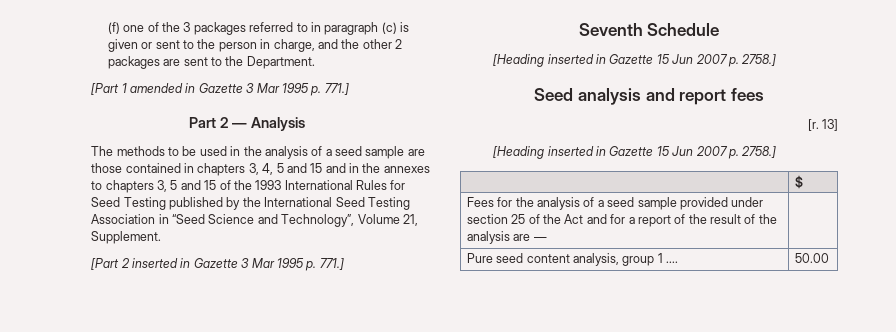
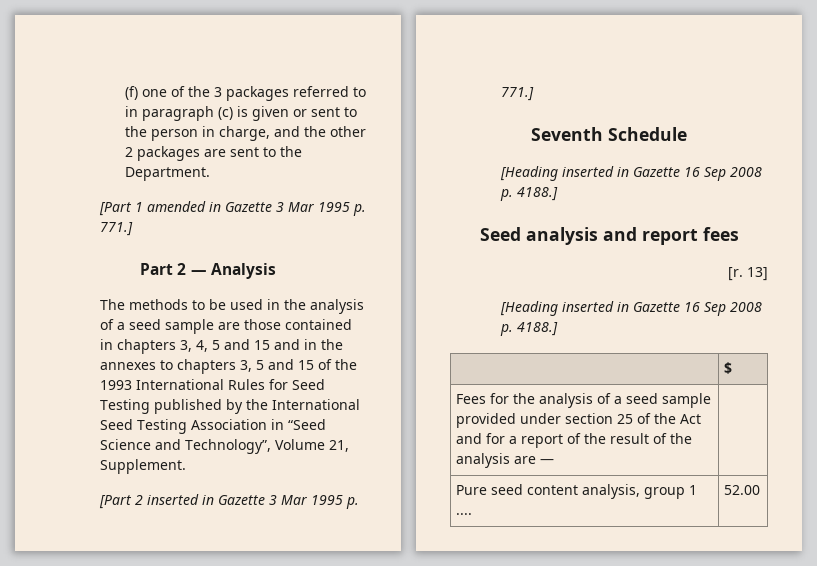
  Seventh Schedule
- [Heading inserted in Gazette 15 Jun 2007 p. 2758.]
+ [Heading inserted in Gazette 16 Sep 2008 p. 4188.]
  13]
- [Heading inserted in Gazette 15 Jun 2007 p. 2758.]
+ [Heading inserted in Gazette 16 Sep 2008 p. 4188.]
- Pure seed content analysis, group 1 .... | 50.00
+ Pure seed content analysis, group 1 .... | 52.00

